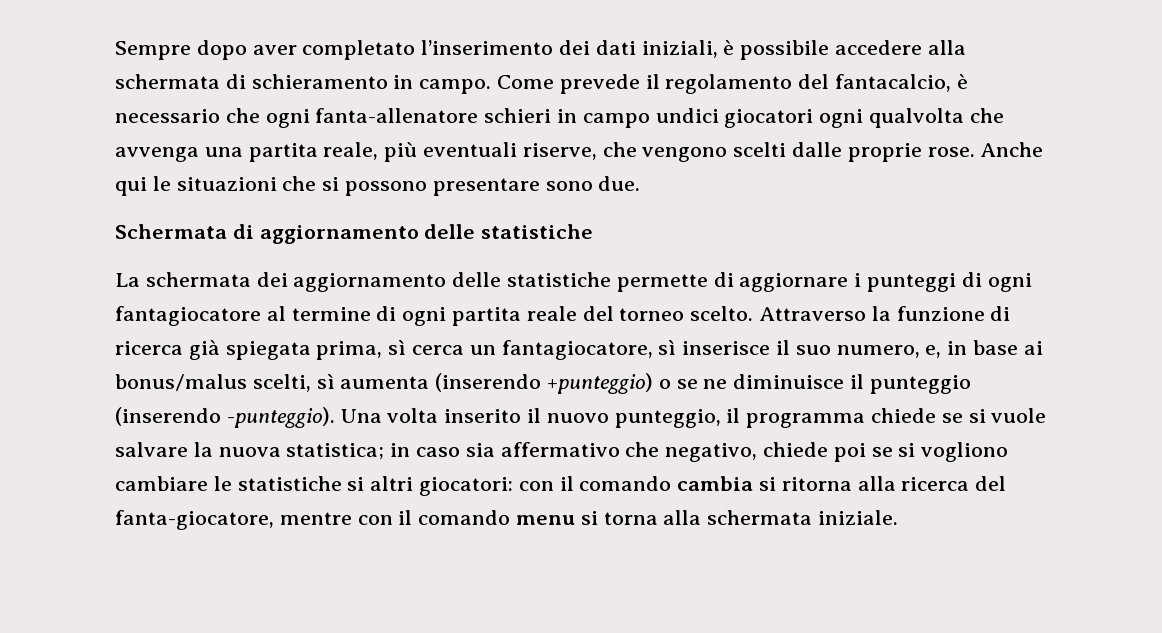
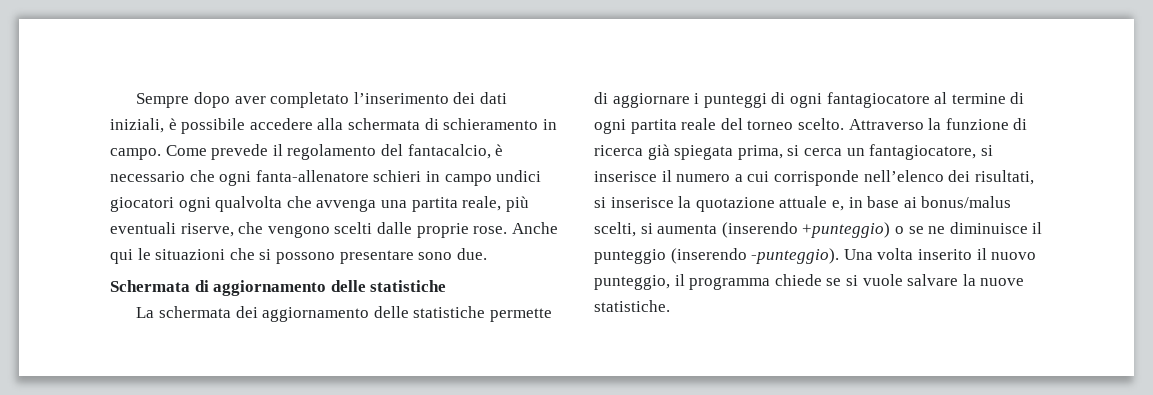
- Attraverso la funzione di ricerca già spiegata prima, sì cerca un fantagiocatore, sì inserisce il suo numero, e, in base ai bonus/malus scelti, sì aumenta (inserendo +punteggio) o se ne diminuisce il punteggio (inserendo -punteggio).
+ Attraverso la funzione di ricerca già spiegata prima, si cerca un fantagiocatore, si inserisce il numero a cui corrisponde nell’elenco dei risultati, si inserisce la quotazione attuale e, in base ai bonus/malus scelti, si aumenta (inserendo +punteggio) o se ne diminuisce il punteggio (inserendo -punteggio).
- Una volta inserito il nuovo punteggio, il programma chiede se si vuole salvare la nuova statistica; in caso sia affermativo che negativo, chiede poi se si vogliono cambiare le statistiche si altri giocatori: con il comando cambia si ritorna alla ricerca del fanta-giocatore, mentre con il comando menu si torna alla schermata iniziale.
+ Una volta inserito il nuovo punteggio, il programma chiede se si vuole salvare la nuove statistiche.

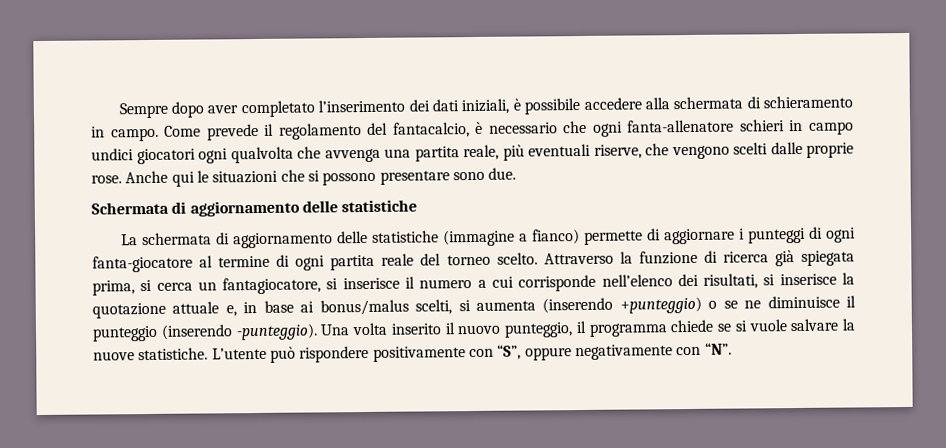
- La schermata dei aggiornamento delle statistiche permette di aggiornare i punteggi di ogni fantagiocatore al termine di ogni partita reale del torneo scelto.
+ La schermata di aggiornamento delle statistiche (immagine a fianco) permette di aggiornare i punteggi di ogni fanta-giocatore al termine di ogni partita reale del torneo scelto.
+ L’utente può rispondere positivamente con “S”, oppure negativamente con “N”.

